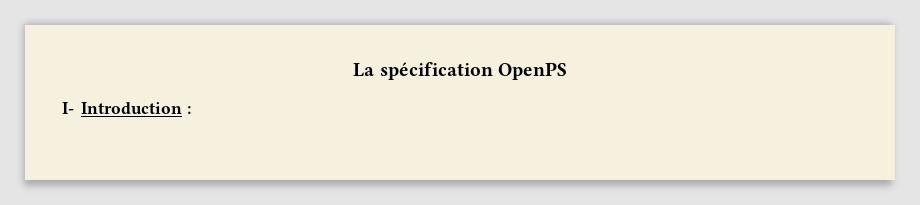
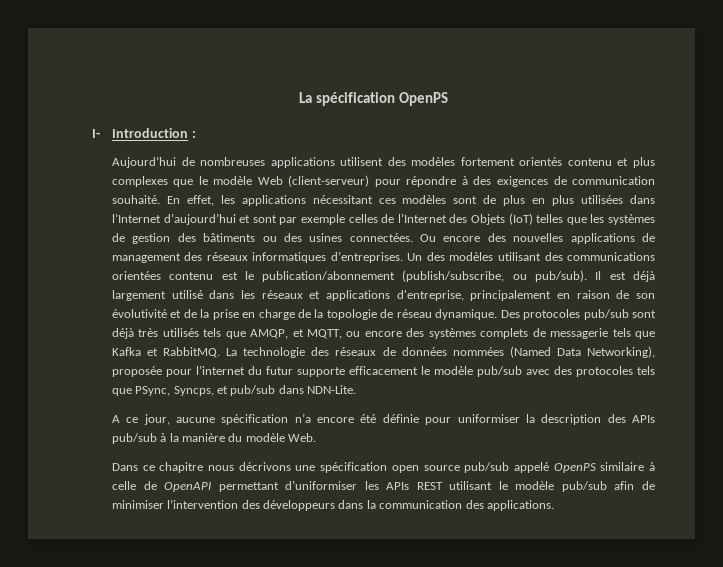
+ Aujourd’hui de nombreuses applications utilisent des modèles fortement orientés contenu et plus complexes que le modèle Web (client-serveur) pour répondre à des exigences de communication souhaité. En effet, les applications nécessitant ces modèles sont de plus en plus utilisées dans l’Internet d’aujourd’hui et sont par exemple celles de l’Internet des Objets (IoT) telles que les systèmes de gestion des bâtiments ou des usines connectées. Ou encore des nouvelles applications de management des réseaux informatiques d’entreprises. Un des modèles utilisant des communications orientées contenu est le publication/abonnement (publish/subscribe, ou pub/sub). Il est déjà largement utilisé dans les réseaux et applications d'entreprise, principalement en raison de son évolutivité et de la prise en charge de la topologie de réseau dynamique. Des protocoles pub/sub sont déjà très utilisés tels que AMQP, et MQTT, ou encore des systèmes complets de messagerie tels que Kafka et RabbitMQ. La technologie des réseaux de données nommées (Named Data Networking), proposée pour l’internet du futur supporte efficacement le modèle pub/sub avec des protocoles tels que PSync, Syncps, et pub/sub dans NDN-Lite.
+ A ce jour, aucune spécification n’a encore été définie pour uniformiser la description des APIs pub/sub à la manière du modèle Web.
+ Dans ce chapitre nous décrivons une spécification open source pub/sub appelé OpenPS similaire à celle de OpenAPI permettant d’uniformiser les APIs REST utilisant le modèle pub/sub afin de minimiser l’intervention des développeurs dans la communication des applications.

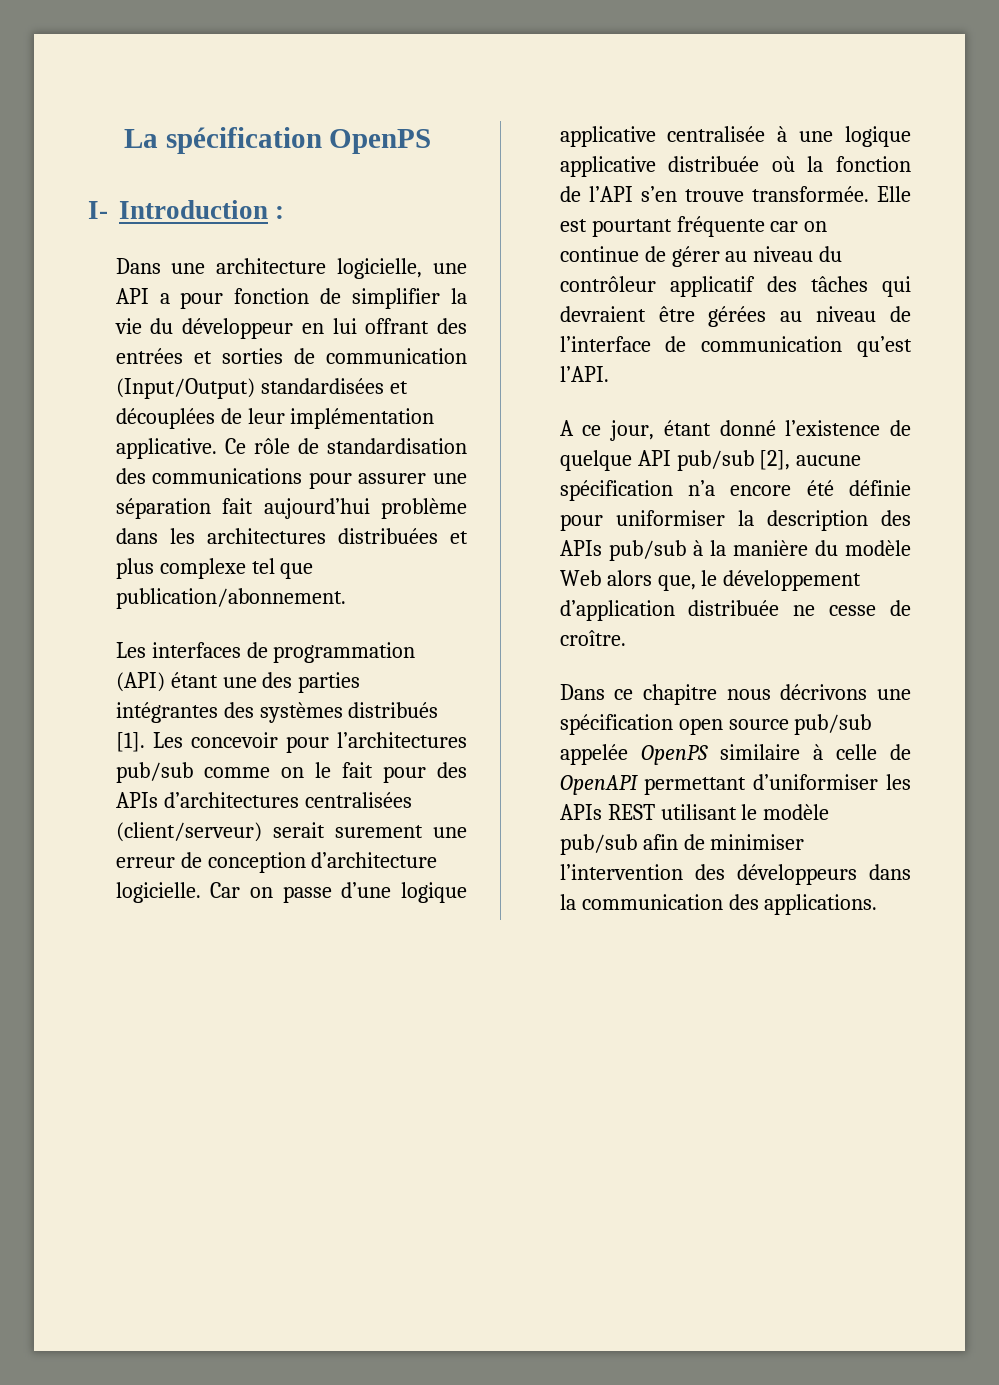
- Aujourd’hui de nombreuses applications utilisent des modèles fortement orientés contenu et plus complexes que le modèle Web (client-serveur) pour répondre à des exigences de communication souhaité. En effet, les applications nécessitant ces modèles sont de plus en plus utilisées dans l’Internet d’aujourd’hui et sont par exemple celles de l’Internet des Objets (IoT) telles que les systèmes de gestion des bâtiments ou des usines connectées. Ou encore des nouvelles applications de management des réseaux informatiques d’entreprises. Un des modèles utilisant des communications orientées contenu est le publication/abonnement (publish/subscribe, ou pub/sub). Il est déjà largement utilisé dans les réseaux et applications d'entreprise, principalement en raison de son évolutivité et de la prise en charge de la topologie de réseau dynamique. Des protocoles pub/sub sont déjà très utilisés tels que AMQP, et MQTT, ou encore des systèmes complets de messagerie tels que Kafka et RabbitMQ. La technologie des réseaux de données nommées (Named Data Networking), proposée pour l’internet du futur supporte efficacement le modèle pub/sub avec des protocoles tels que PSync, Syncps, et pub/sub dans NDN-Lite.
- A ce jour, aucune spécification n’a encore été définie pour uniformiser la description des APIs pub/sub à la manière du modèle Web.
+ Dans une architecture logicielle, une API a pour fonction de simplifier la vie du développeur en lui offrant des entrées et sorties de communication (Input/Output) standardisées et découplées de leur implémentation applicative. Ce rôle de standardisation des communications pour assurer une séparation fait aujourd’hui problème dans les architectures distribuées et plus complexe tel que publication/abonnement.
+ Les interfaces de programmation (API) étant une des parties intégrantes des systèmes distribués [1]. Les concevoir pour l’architectures pub/sub comme on le fait pour des APIs d’architectures centralisées (client/serveur) serait surement une erreur de conception d’architecture logicielle. Car on passe d’une logique applicative centralisée à une logique applicative distribuée où la fonction de l’API s’en trouve transformée. Elle est pourtant fréquente car on continue de gérer au niveau du contrôleur applicatif des tâches qui devraient être gérées au niveau de l’interface de communication qu’est l’API.
+ A ce jour, étant donné l’existence de quelque API pub/sub [2], aucune spécification n’a encore été définie pour uniformiser la description des APIs pub/sub à la manière du modèle Web alors que, le développement d’application distribuée ne cesse de croître.
- Dans ce chapitre nous décrivons une spécification open source pub/sub appelé OpenPS similaire à celle de OpenAPI permettant d’uniformiser les APIs REST utilisant le modèle pub/sub afin de minimiser l’intervention des développeurs dans la communication des applications.
+ Dans ce chapitre nous décrivons une spécification open source pub/sub appelée OpenPS similaire à celle de OpenAPI permettant d’uniformiser les APIs REST utilisant le modèle pub/sub afin de minimiser l’intervention des développeurs dans la communication des applications.

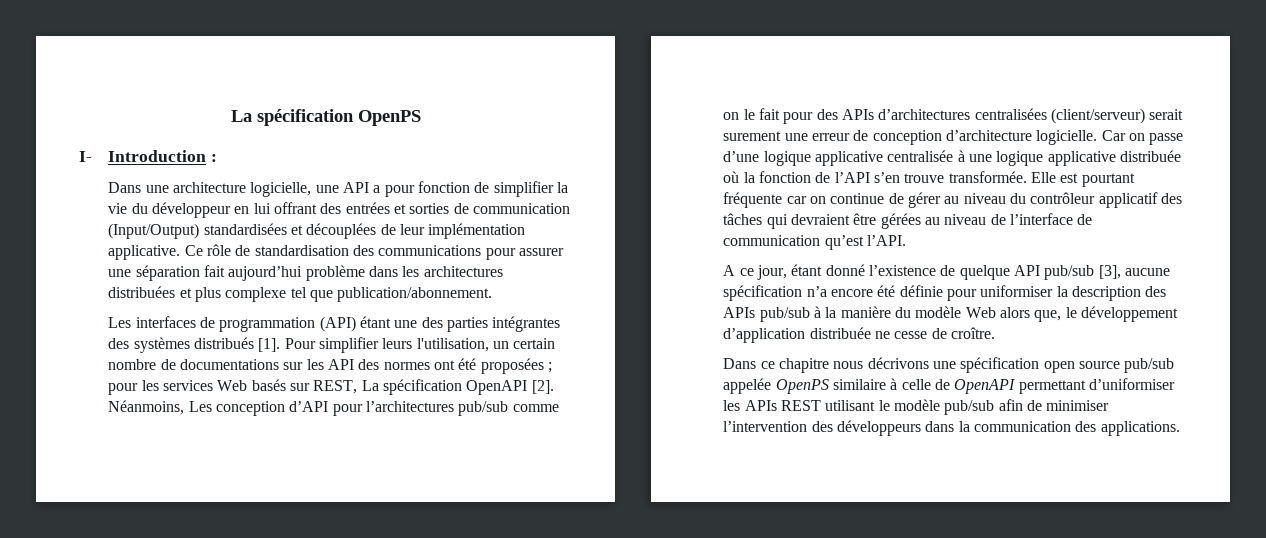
- Les concevoir pour l’architectures pub/sub comme on le fait pour des APIs d’architectures centralisées (client/serveur) serait surement une erreur de conception d’architecture logicielle.
+ Pour simplifier leurs l'utilisation, un certain nombre de documentations sur les API des normes ont été proposées ; pour les services Web basés sur REST, La spécification OpenAPI [2]. Néanmoins, Les conception d’API pour l’architectures pub/sub comme on le fait pour des APIs d’architectures centralisées (client/serveur) serait surement une erreur de conception d’architecture logicielle.
- A ce jour, étant donné l’existence de quelque API pub/sub [2], aucune spécification n’a encore été définie pour uniformiser la description des APIs pub/sub à la manière du modèle Web alors que, le développement d’application distribuée ne cesse de croître.
+ A ce jour, étant donné l’existence de quelque API pub/sub [3], aucune spécification n’a encore été définie pour uniformiser la description des APIs pub/sub à la manière du modèle Web alors que, le développement d’application distribuée ne cesse de croître.

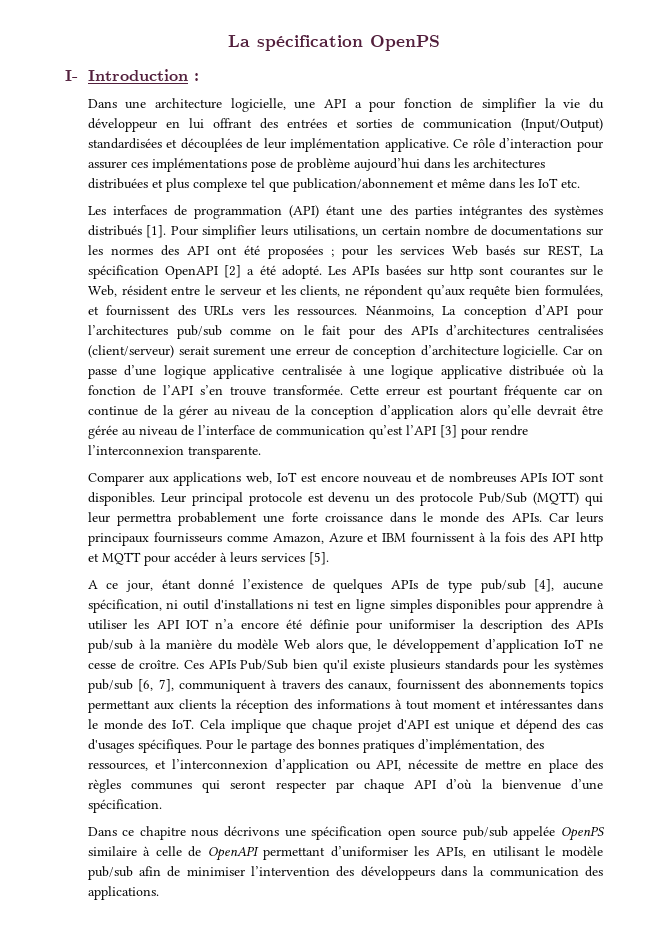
- Ce rôle de standardisation des communications pour assurer une séparation fait aujourd’hui problème dans les architectures distribuées et plus complexe tel que publication/abonnement.
+ Ce rôle d’interaction pour assurer ces implémentations pose de problème aujourd’hui dans les architectures distribuées et plus complexe tel que publication/abonnement et même dans les IoT etc.
- Pour simplifier leurs l'utilisation, un certain nombre de documentations sur les API des normes ont été proposées ; pour les services Web basés sur REST, La spécification OpenAPI [2]. Néanmoins, Les conception d’API pour l’architectures pub/sub comme on le fait pour des APIs d’architectures centralisées (client/serveur) serait surement une erreur de conception d’architecture logicielle.
+ Pour simplifier leurs utilisations, un certain nombre de documentations sur les normes des API ont été proposées ; pour les services Web basés sur REST, La spécification OpenAPI [2] a été adopté. Les APIs basées sur http sont courantes sur le Web, résident entre le serveur et les clients, ne répondent qu’aux requête bien formulées, et fournissent des URLs vers les ressources. Néanmoins, La conception d’API pour l’architectures pub/sub comme on le fait pour des APIs d’architectures centralisées (client/serveur) serait surement une erreur de conception d’architecture logicielle.
- Elle est pourtant fréquente car on continue de gérer au niveau du contrôleur applicatif des tâches qui devraient être gérées au niveau de l’interface de communication qu’est l’API.
+ Cette erreur est pourtant fréquente car on continue de la gérer au niveau de la conception d’application alors qu’elle devrait être gérée au niveau de l’interface de communication qu’est l’API [3] pour rendre l’interconnexion transparente.
+ Comparer aux applications web, IoT est encore nouveau et de nombreuses APIs IOT sont disponibles. Leur principal protocole est devenu un des protocole Pub/Sub (MQTT) qui leur permettra probablement une forte croissance dans le monde des APIs. Car leurs principaux fournisseurs comme Amazon, Azure et IBM fournissent à la fois des API http et MQTT pour accéder à leurs services [5].
- A ce jour, étant donné l’existence de quelque API pub/sub [3], aucune spécification n’a encore été définie pour uniformiser la description des APIs pub/sub à la manière du modèle Web alors que, le développement d’application distribuée ne cesse de croître.
+ A ce jour, étant donné l’existence de quelques APIs de type pub/sub [4], aucune spécification, ni outil d'installations ni test en ligne simples disponibles pour apprendre à utiliser les API IOT n’a encore été définie pour uniformiser la description des APIs pub/sub à la manière du modèle Web alors que, le développement d’application IoT ne cesse de croître. Ces APIs Pub/Sub bien qu'il existe plusieurs standards pour les systèmes pub/sub [6, 7], communiquent à travers des canaux, fournissent des abonnements topics permettant aux clients la réception des informations à tout moment et intéressantes dans le monde des IoT. Cela implique que chaque projet d'API est unique et dépend des cas d'usages spécifiques. Pour le partage des bonnes pratiques d’implémentation, des ressources, et l’interconnexion d’application ou API, nécessite de mettre en place des règles communes qui seront respecter par chaque API d’où la bienvenue d’une spécification.
- Dans ce chapitre nous décrivons une spécification open source pub/sub appelée OpenPS similaire à celle de OpenAPI permettant d’uniformiser les APIs REST utilisant le modèle pub/sub afin de minimiser l’intervention des développeurs dans la communication des applications.
+ Dans ce chapitre nous décrivons une spécification open source pub/sub appelée OpenPS similaire à celle de OpenAPI permettant d’uniformiser les APIs, en utilisant le modèle pub/sub afin de minimiser l’intervention des développeurs dans la communication des applications.

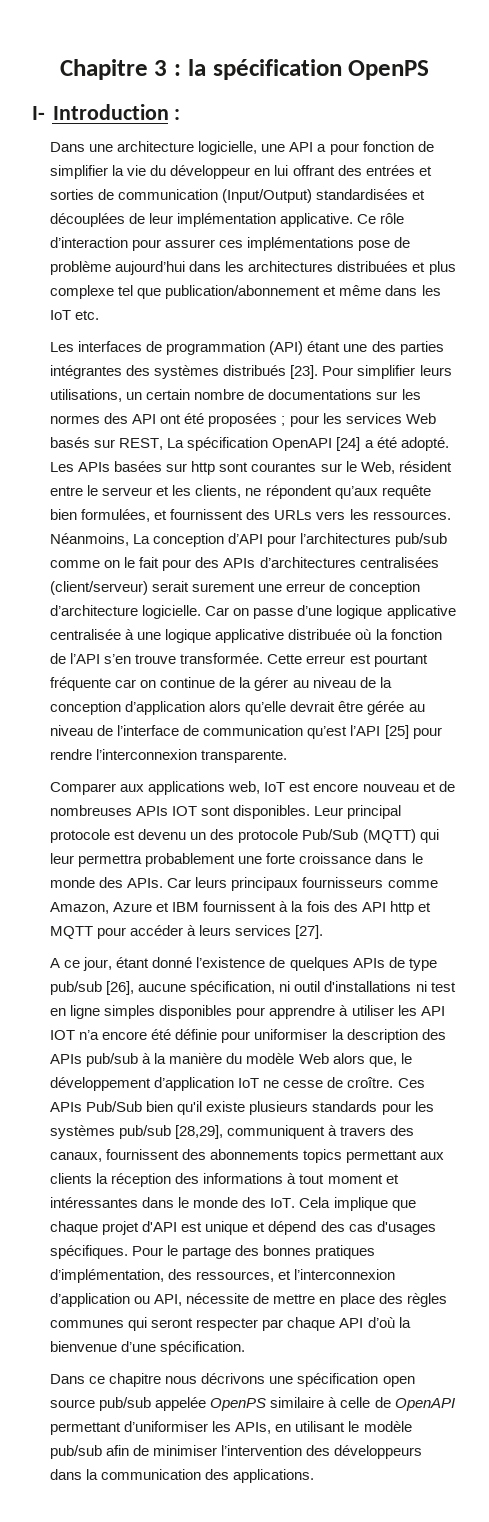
- La spécification OpenPS
+ Chapitre 3 : la spécification OpenPS
- Les interfaces de programmation (API) étant une des parties intégrantes des systèmes distribués [1].
+ Les interfaces de programmation (API) étant une des parties intégrantes des systèmes distribués [23].
- Pour simplifier leurs utilisations, un certain nombre de documentations sur les normes des API ont été proposées ; pour les services Web basés sur REST, La spécification OpenAPI [2] a été adopté.
+ Pour simplifier leurs utilisations, un certain nombre de documentations sur les normes des API ont été proposées ; pour les services Web basés sur REST, La spécification OpenAPI [24] a été adopté.
- Cette erreur est pourtant fréquente car on continue de la gérer au niveau de la conception d’application alors qu’elle devrait être gérée au niveau de l’interface de communication qu’est l’API [3] pour rendre l’interconnexion transparente.
+ Cette erreur est pourtant fréquente car on continue de la gérer au niveau de la conception d’application alors qu’elle devrait être gérée au niveau de l’interface de communication qu’est l’API [25] pour rendre l’interconnexion transparente.
- Car leurs principaux fournisseurs comme Amazon, Azure et IBM fournissent à la fois des API http et MQTT pour accéder à leurs services [5].
+ Car leurs principaux fournisseurs comme Amazon, Azure et IBM fournissent à la fois des API http et MQTT pour accéder à leurs services [27].
- A ce jour, étant donné l’existence de quelques APIs de type pub/sub [4], aucune spécification, ni outil d'installations ni test en ligne simples disponibles pour apprendre à utiliser les API IOT n’a encore été définie pour uniformiser la description des APIs pub/sub à la manière du modèle Web alors que, le développement d’application IoT ne cesse de croître.
+ A ce jour, étant donné l’existence de quelques APIs de type pub/sub [26], aucune spécification, ni outil d'installations ni test en ligne simples disponibles pour apprendre à utiliser les API IOT n’a encore été définie pour uniformiser la description des APIs pub/sub à la manière du modèle Web alors que, le développement d’application IoT ne cesse de croître.
- Ces APIs Pub/Sub bien qu'il existe plusieurs standards pour les systèmes pub/sub [6, 7], communiquent à travers des canaux, fournissent des abonnements topics permettant aux clients la réception des informations à tout moment et intéressantes dans le monde des IoT. Cela implique que chaque projet d'API est unique et dépend des cas d'usages spécifiques.
+ Ces APIs Pub/Sub bien qu'il existe plusieurs standards pour les systèmes pub/sub [28,29], communiquent à travers des canaux, fournissent des abonnements topics permettant aux clients la réception des informations à tout moment et intéressantes dans le monde des IoT. Cela implique que chaque projet d'API est unique et dépend des cas d'usages spécifiques.

